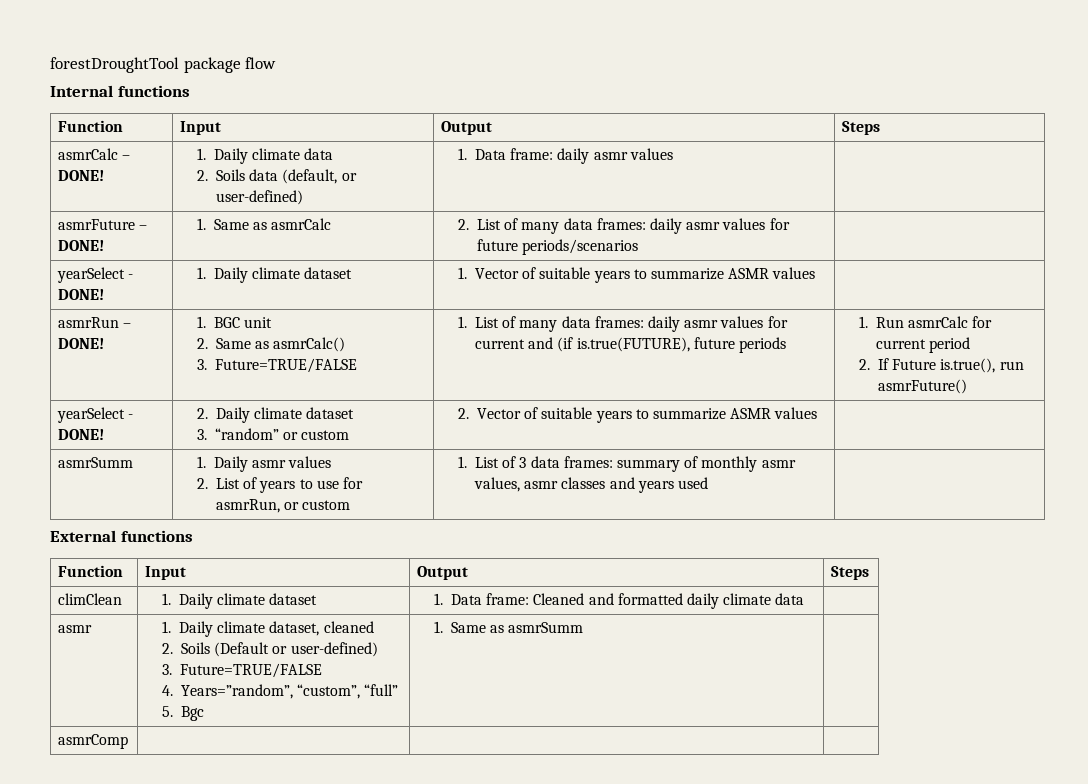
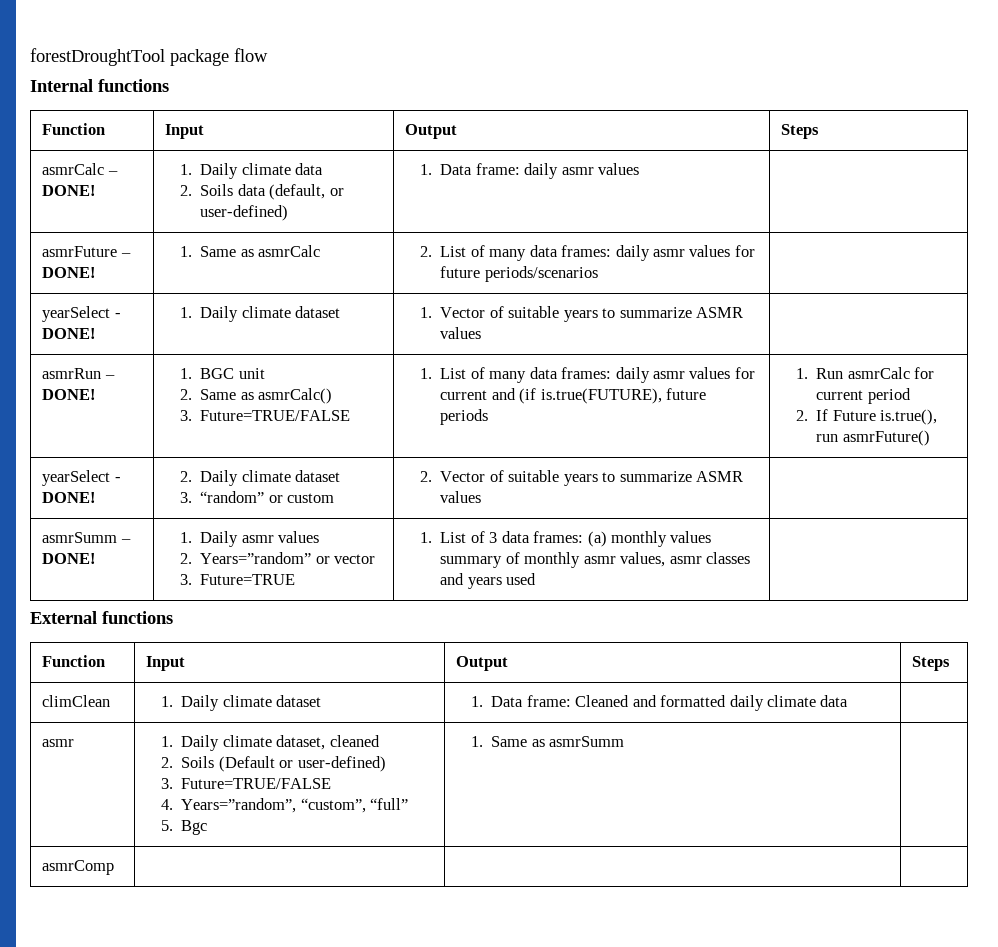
- asmrSumm | 1. Daily asmr values
- 2. List of years to use for asmrRun, or custom | 1. List of 3 data frames: summary of monthly asmr values, asmr classes and years used |
+ asmrSumm – DONE! | 1. Daily asmr values
+ 2. Years=”random” or vector
+ 3. Future=TRUE | 1. List of 3 data frames: (a) monthly values summary of monthly asmr values, asmr classes and years used |

